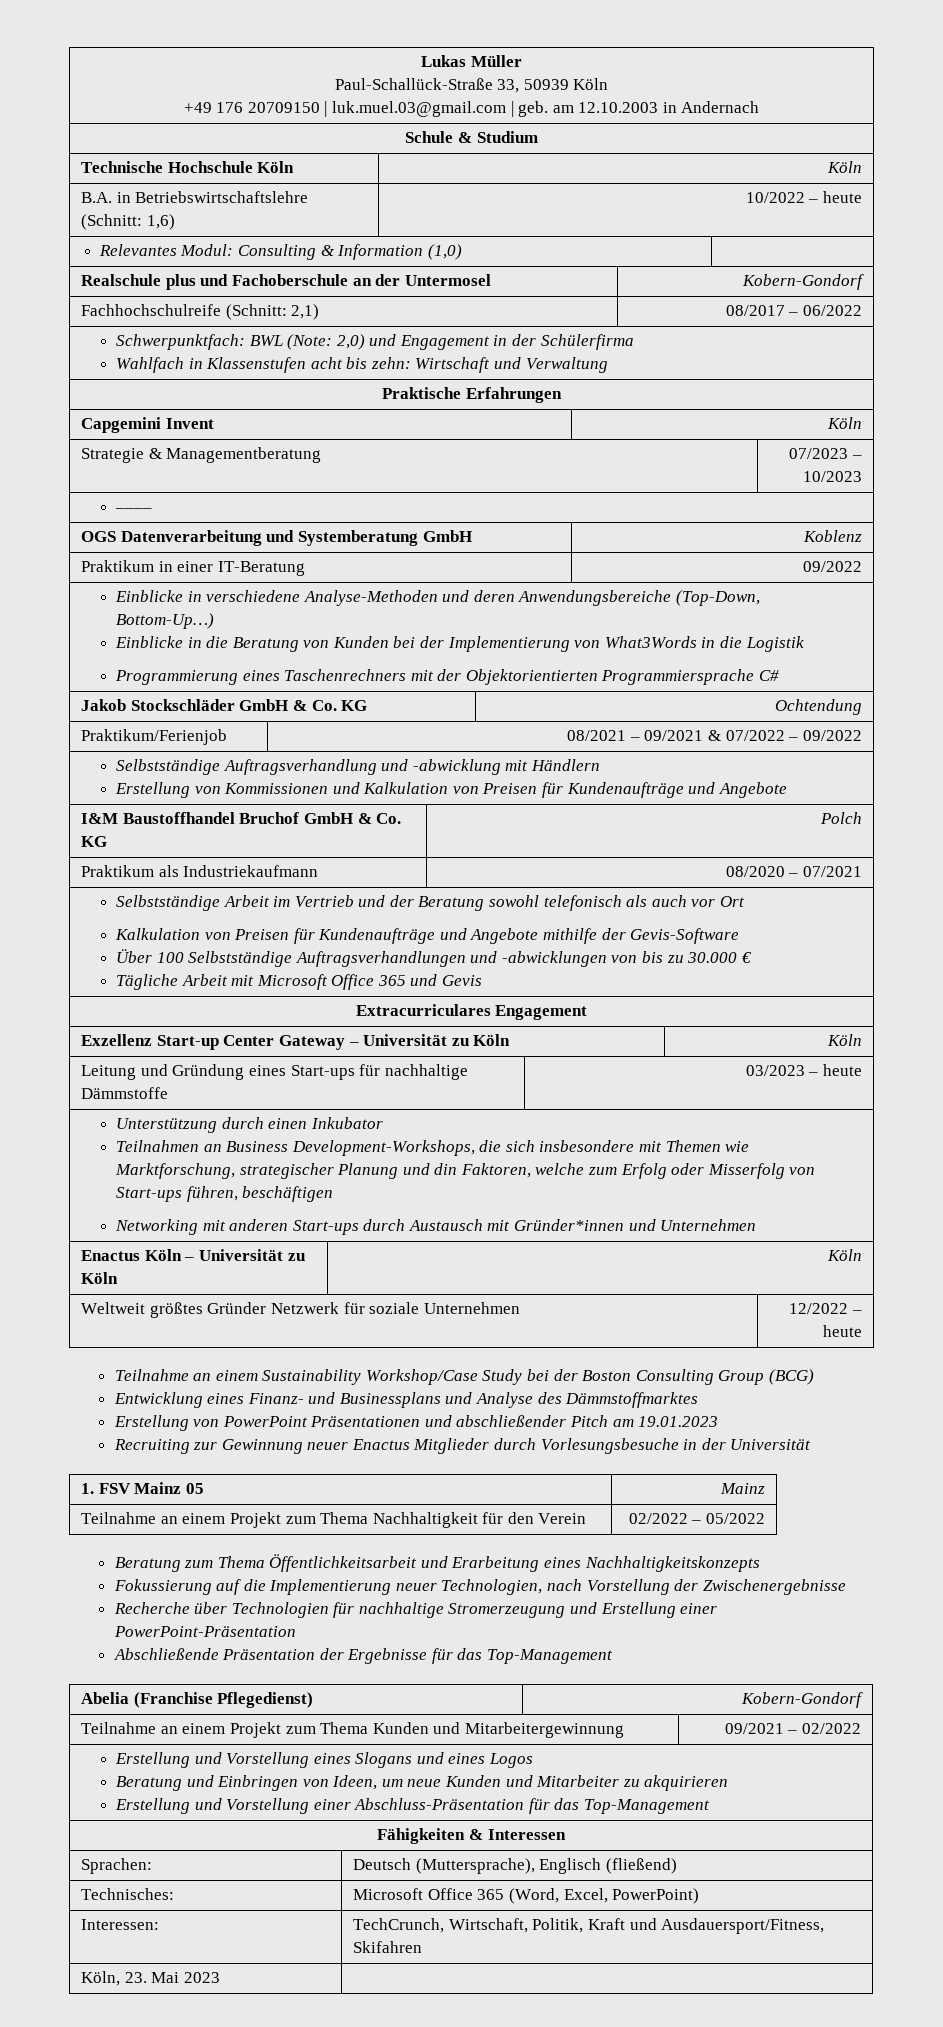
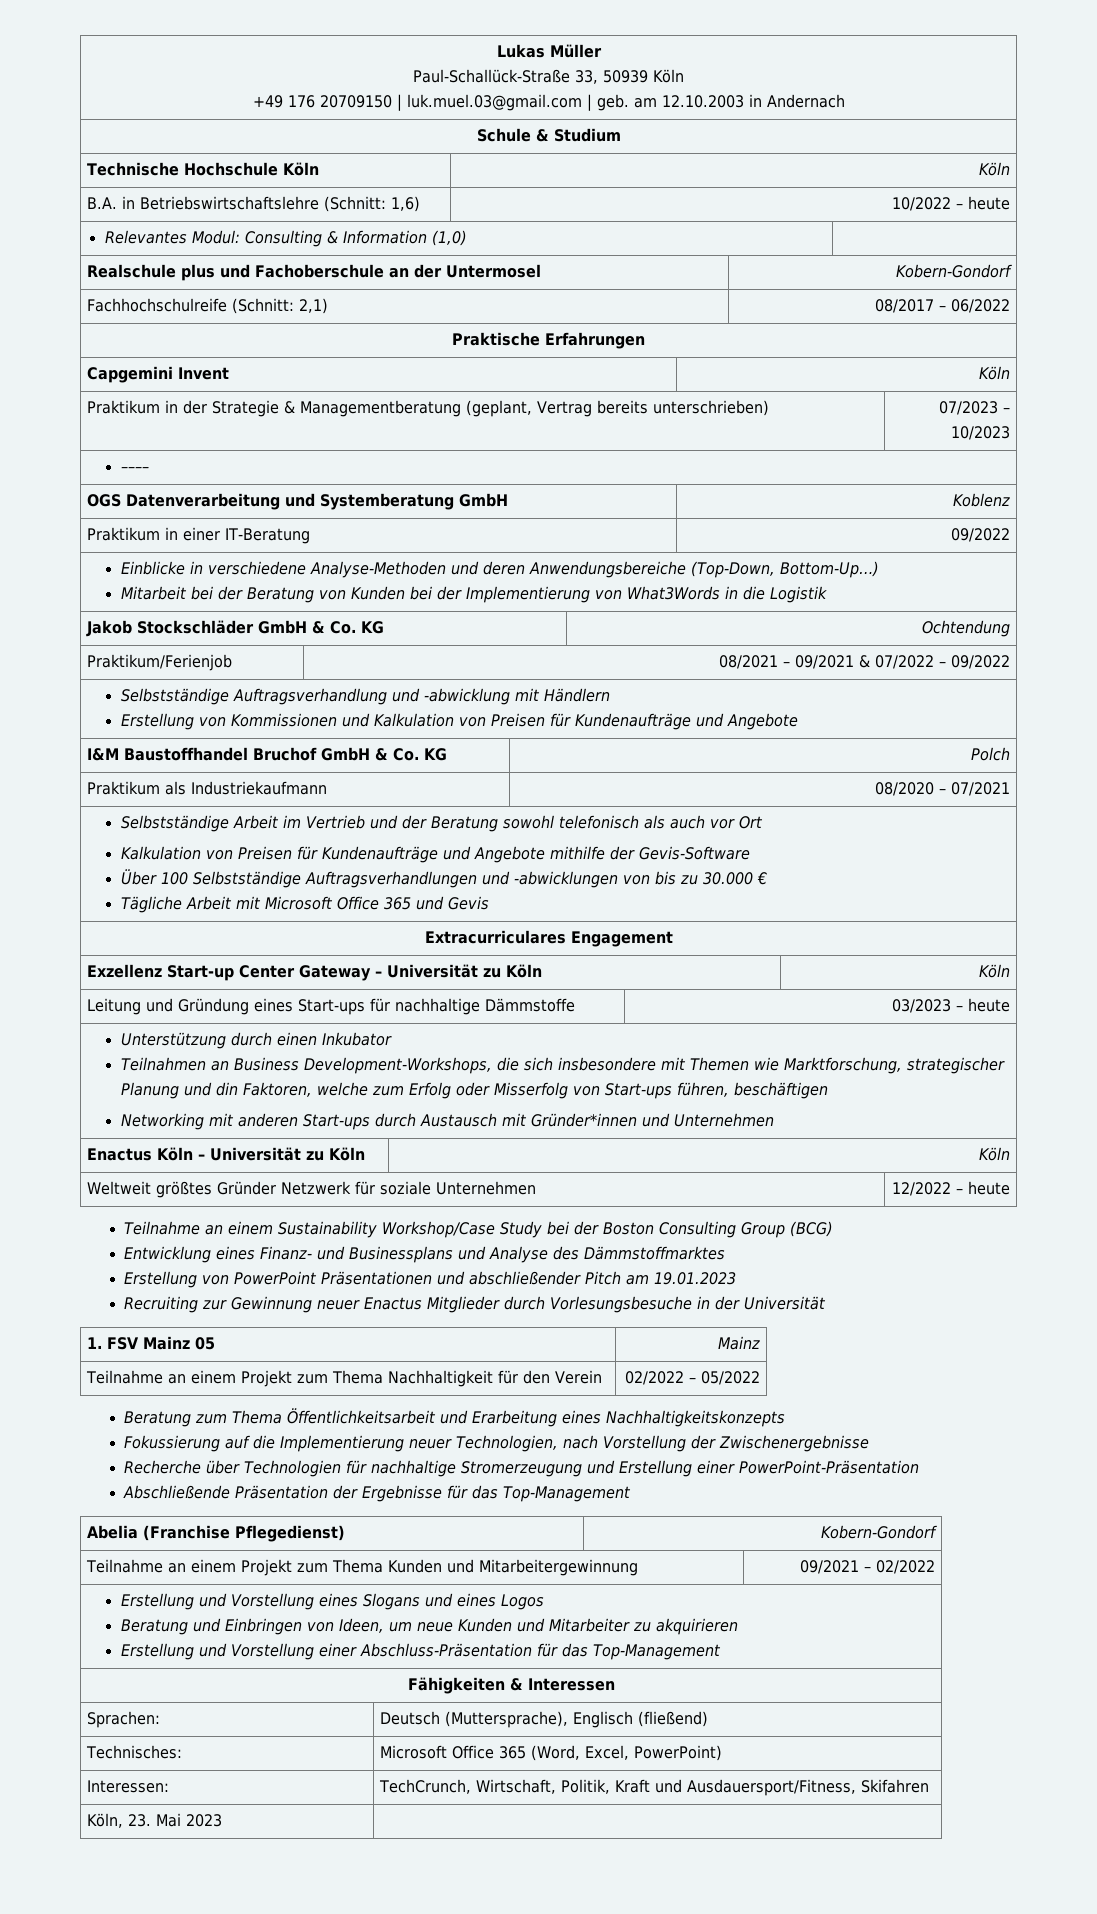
- Schwerpunktfach: BWL (Note: 2,0) und Engagement in der Schülerfirma
- Wahlfach in Klassenstufen acht bis zehn: Wirtschaft und Verwaltung
- Strategie & Managementberatung | 07/2023 – 10/2023
+ Praktikum in der Strategie & Managementberatung (geplant, Vertrag bereits unterschrieben) | 07/2023 – 10/2023
  Einblicke in verschiedene Analyse-Methoden und deren Anwendungsbereiche (Top-Down, Bottom-Up…)
- Einblicke in die Beratung von Kunden bei der Implementierung von What3Words in die Logistik
- Programmierung eines Taschenrechners mit der Objektorientierten Programmiersprache C#
+ Mitarbeit bei der Beratung von Kunden bei der Implementierung von What3Words in die Logistik

